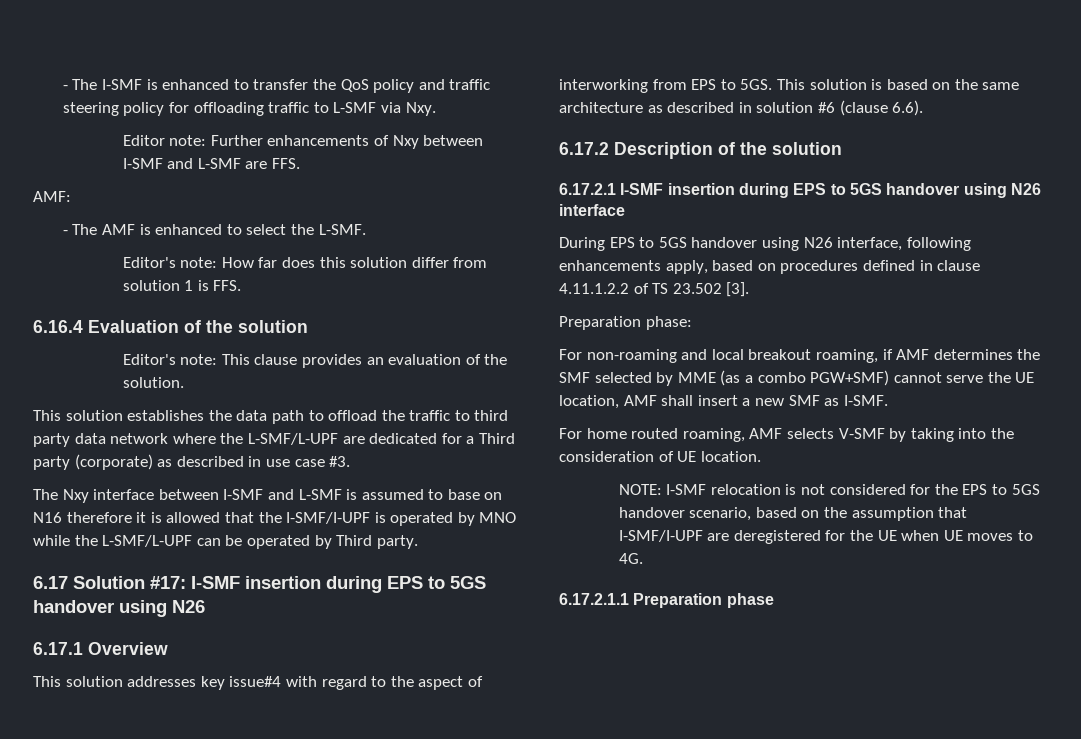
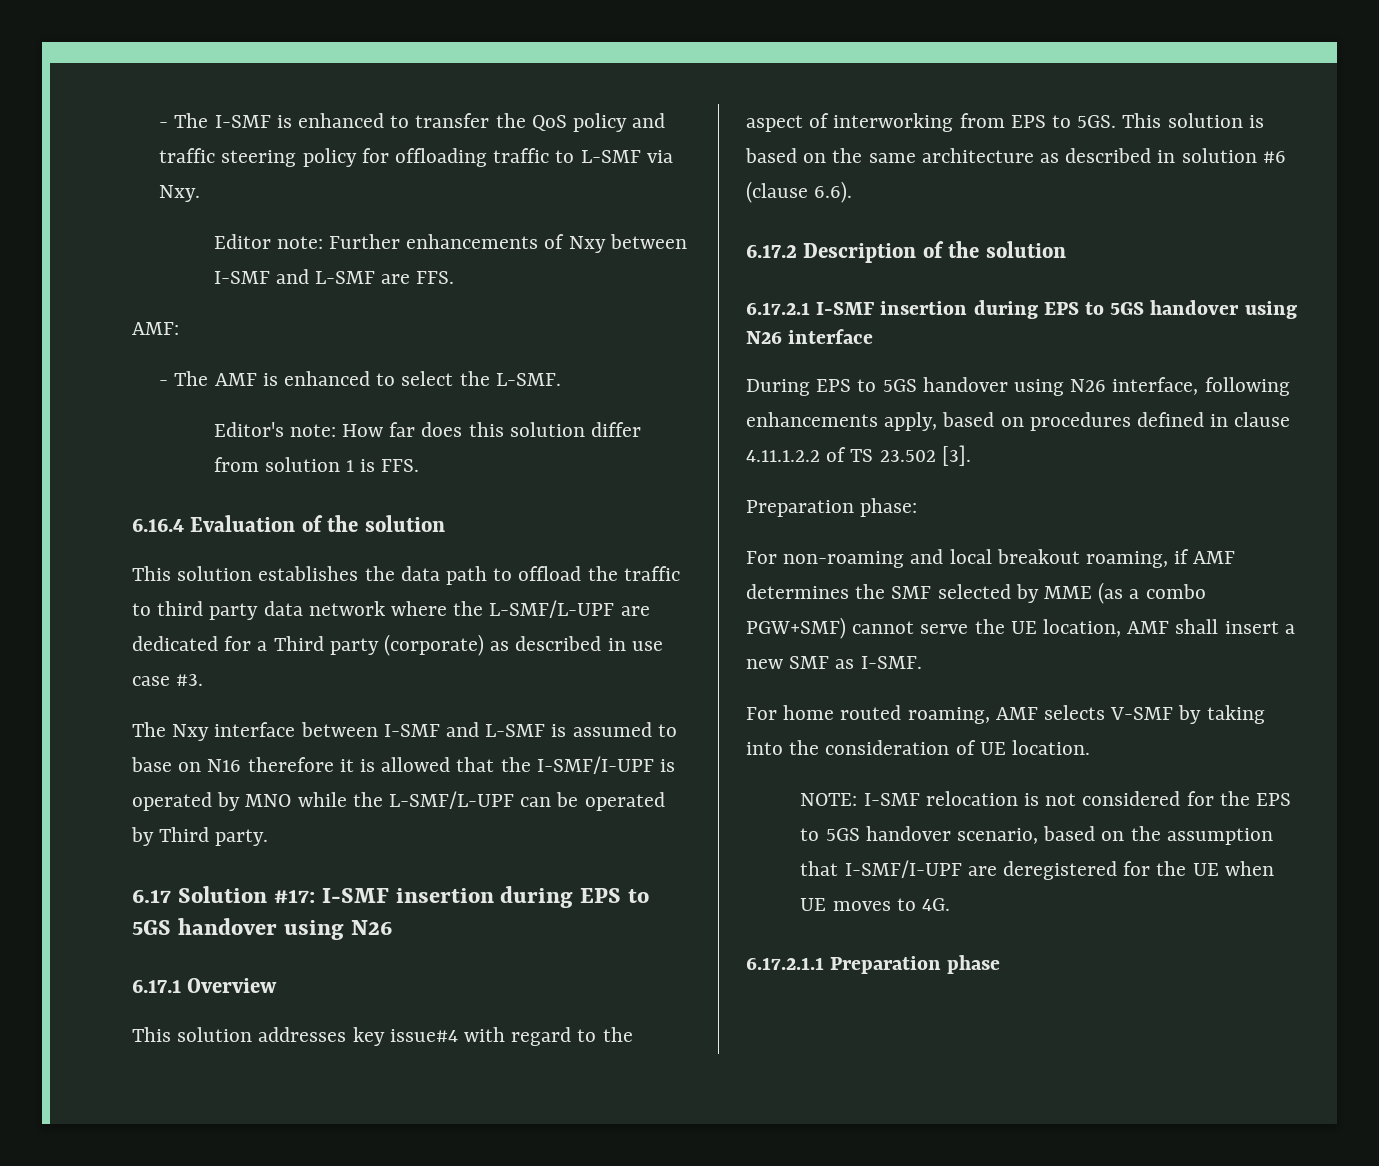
- Editor's note: This clause provides an evaluation of the solution.

